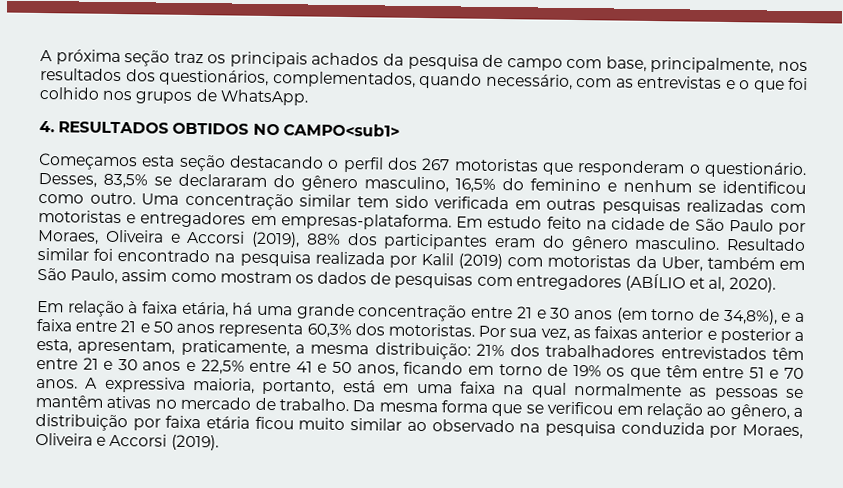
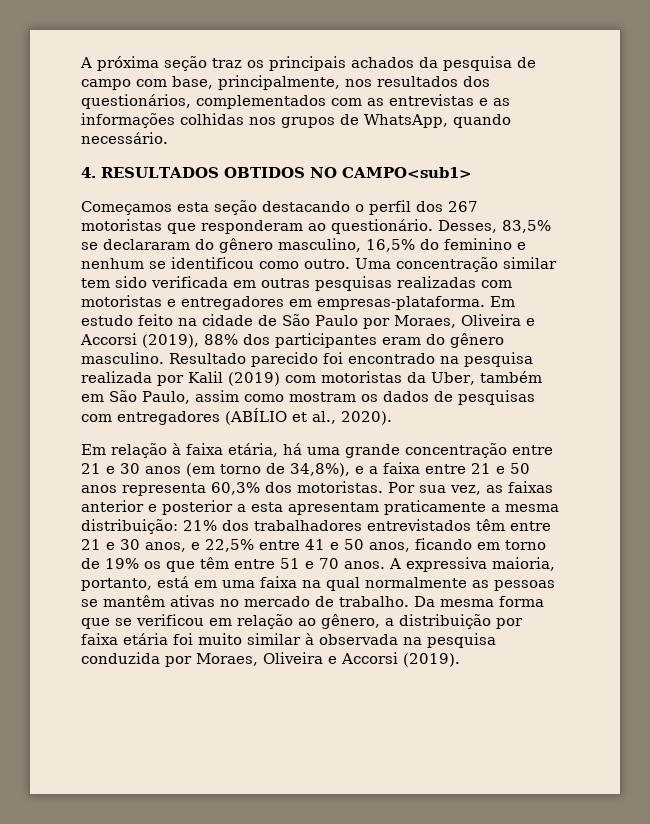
- A próxima seção traz os principais achados da pesquisa de campo com base, principalmente, nos resultados dos questionários, complementados, quando necessário, com as entrevistas e o que foi colhido nos grupos de WhatsApp.
+ A próxima seção traz os principais achados da pesquisa de campo com base, principalmente, nos resultados dos questionários, complementados com as entrevistas e as informações colhidas nos grupos de WhatsApp, quando necessário.
- Começamos esta seção destacando o perfil dos 267 motoristas que responderam o questionário.
+ Começamos esta seção destacando o perfil dos 267 motoristas que responderam ao questionário.
- Resultado similar foi encontrado na pesquisa realizada por Kalil (2019) com motoristas da Uber, também em São Paulo, assim como mostram os dados de pesquisas com entregadores (ABÍLIO et al, 2020).
+ Resultado parecido foi encontrado na pesquisa realizada por Kalil (2019) com motoristas da Uber, também em São Paulo, assim como mostram os dados de pesquisas com entregadores (ABÍLIO et al., 2020).
- Por sua vez, as faixas anterior e posterior a esta, apresentam, praticamente, a mesma distribuição: 21% dos trabalhadores entrevistados têm entre 21 e 30 anos e 22,5% entre 41 e 50 anos, ficando em torno de 19% os que têm entre 51 e 70 anos.
+ Por sua vez, as faixas anterior e posterior a esta apresentam praticamente a mesma distribuição: 21% dos trabalhadores entrevistados têm entre 21 e 30 anos, e 22,5% entre 41 e 50 anos, ficando em torno de 19% os que têm entre 51 e 70 anos.
- Da mesma forma que se verificou em relação ao gênero, a distribuição por faixa etária ficou muito similar ao observado na pesquisa conduzida por Moraes, Oliveira e Accorsi (2019).
+ Da mesma forma que se verificou em relação ao gênero, a distribuição por faixa etária foi muito similar à observada na pesquisa conduzida por Moraes, Oliveira e Accorsi (2019).

